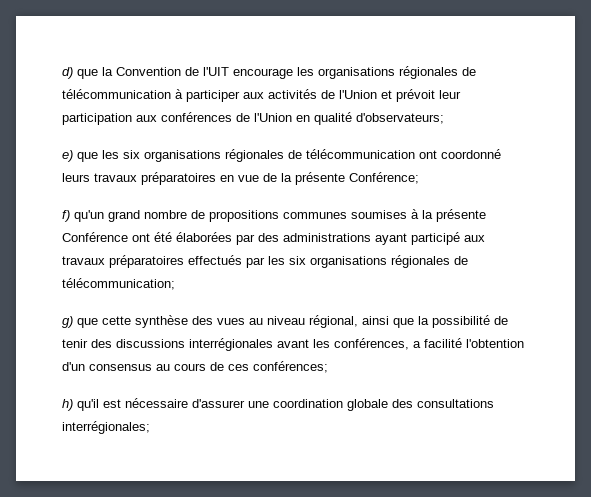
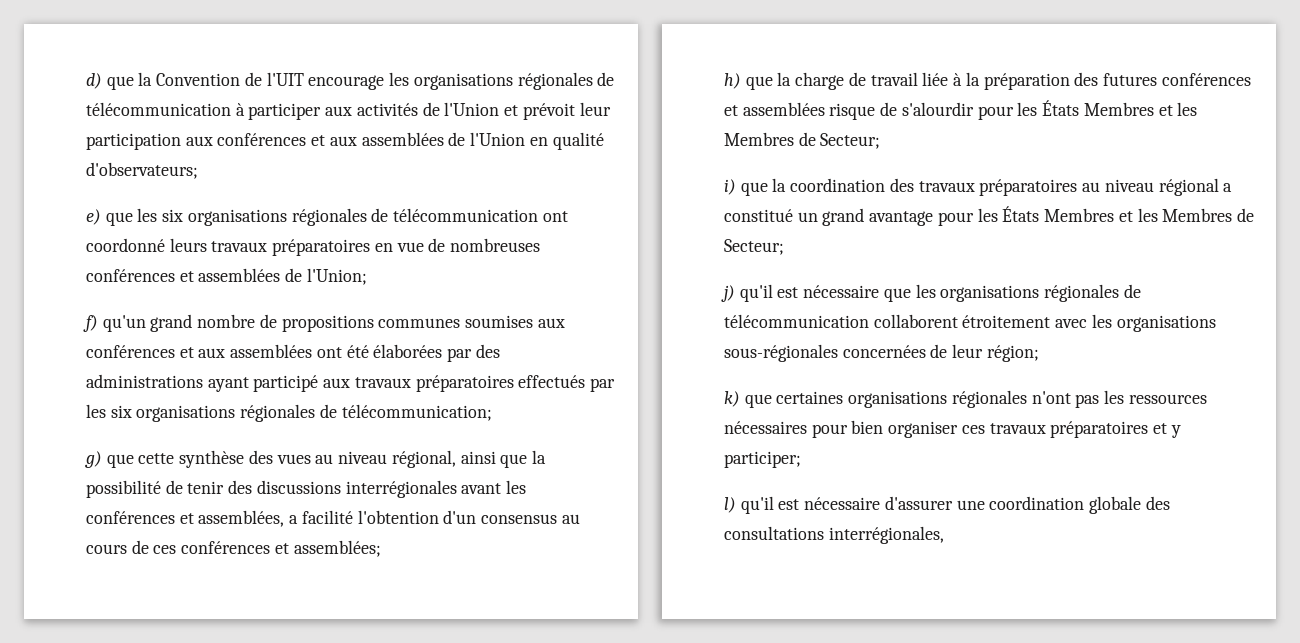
- d) que la Convention de l'UIT encourage les organisations régionales de télécommunication à participer aux activités de l'Union et prévoit leur participation aux conférences de l'Union en qualité d'observateurs;
+ d) que la Convention de l'UIT encourage les organisations régionales de télécommunication à participer aux activités de l'Union et prévoit leur participation aux conférences et aux assemblées de l'Union en qualité d'observateurs;
- e) que les six organisations régionales de télécommunication ont coordonné leurs travaux préparatoires en vue de la présente Conférence;
+ e) que les six organisations régionales de télécommunication ont coordonné leurs travaux préparatoires en vue de nombreuses conférences et assemblées de l'Union;
- f) qu'un grand nombre de propositions communes soumises à la présente Conférence ont été élaborées par des administrations ayant participé aux travaux préparatoires effectués par les six organisations régionales de télécommunication;
+ f) qu'un grand nombre de propositions communes soumises aux conférences et aux assemblées ont été élaborées par des administrations ayant participé aux travaux préparatoires effectués par les six organisations régionales de télécommunication;
- g) que cette synthèse des vues au niveau régional, ainsi que la possibilité de tenir des discussions interrégionales avant les conférences, a facilité l'obtention d'un consensus au cours de ces conférences;
- h) qu'il est nécessaire d'assurer une coordination globale des consultations interrégionales;
+ g) que cette synthèse des vues au niveau régional, ainsi que la possibilité de tenir des discussions interrégionales avant les conférences et assemblées, a facilité l'obtention d'un consensus au cours de ces conférences et assemblées;
+ h) que la charge de travail liée à la préparation des futures conférences et assemblées risque de s'alourdir pour les États Membres et les Membres de Secteur;
+ i) que la coordination des travaux préparatoires au niveau régional a constitué un grand avantage pour les États Membres et les Membres de Secteur;
+ j) qu'il est nécessaire que les organisations régionales de télécommunication collaborent étroitement avec les organisations sous-régionales concernées de leur région;
+ k) que certaines organisations régionales n'ont pas les ressources nécessaires pour bien organiser ces travaux préparatoires et y participer;
+ l) qu'il est nécessaire d'assurer une coordination globale des consultations interrégionales,

